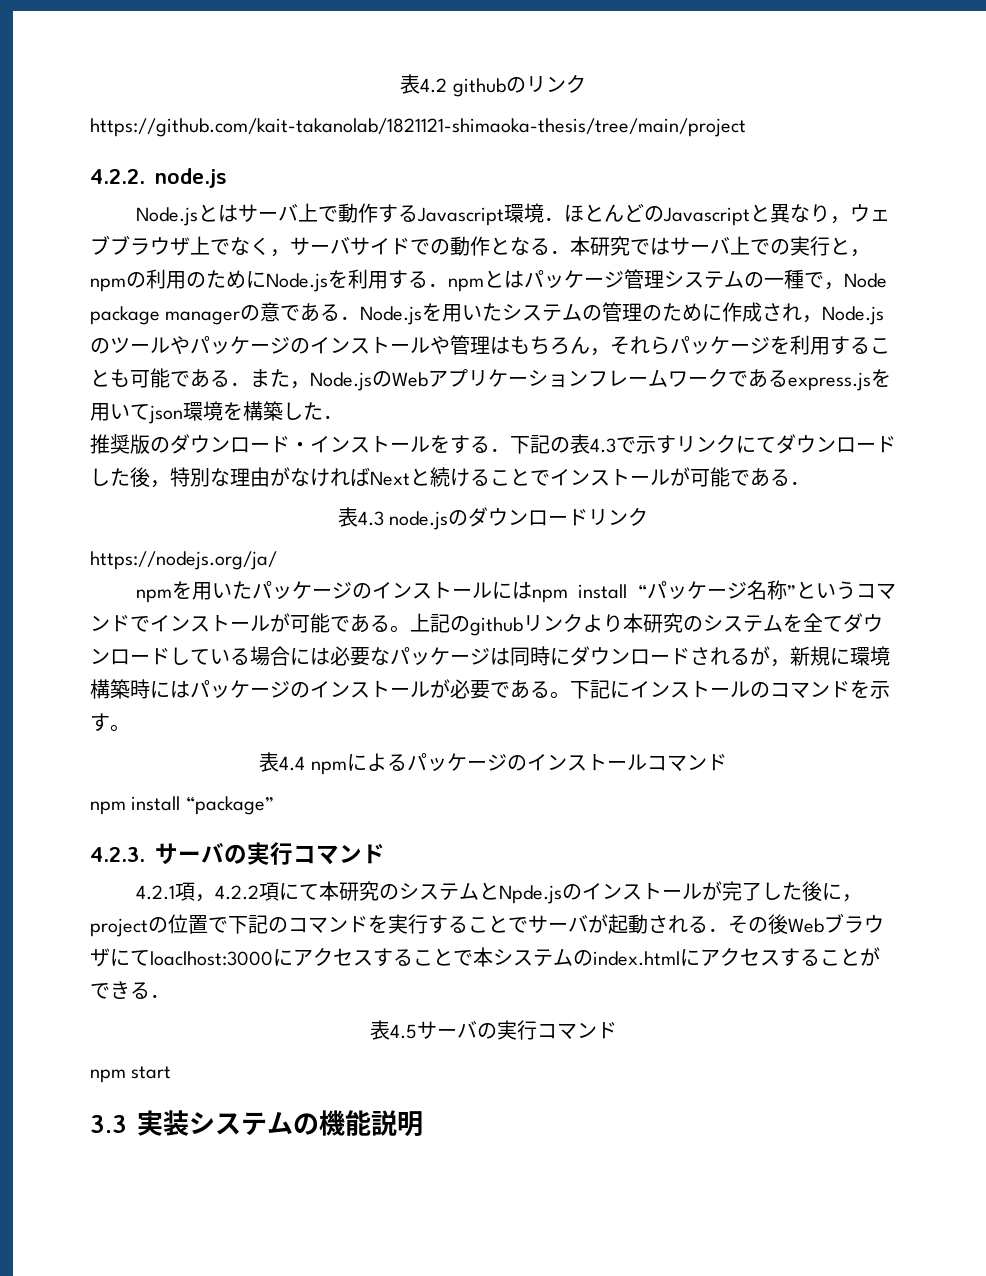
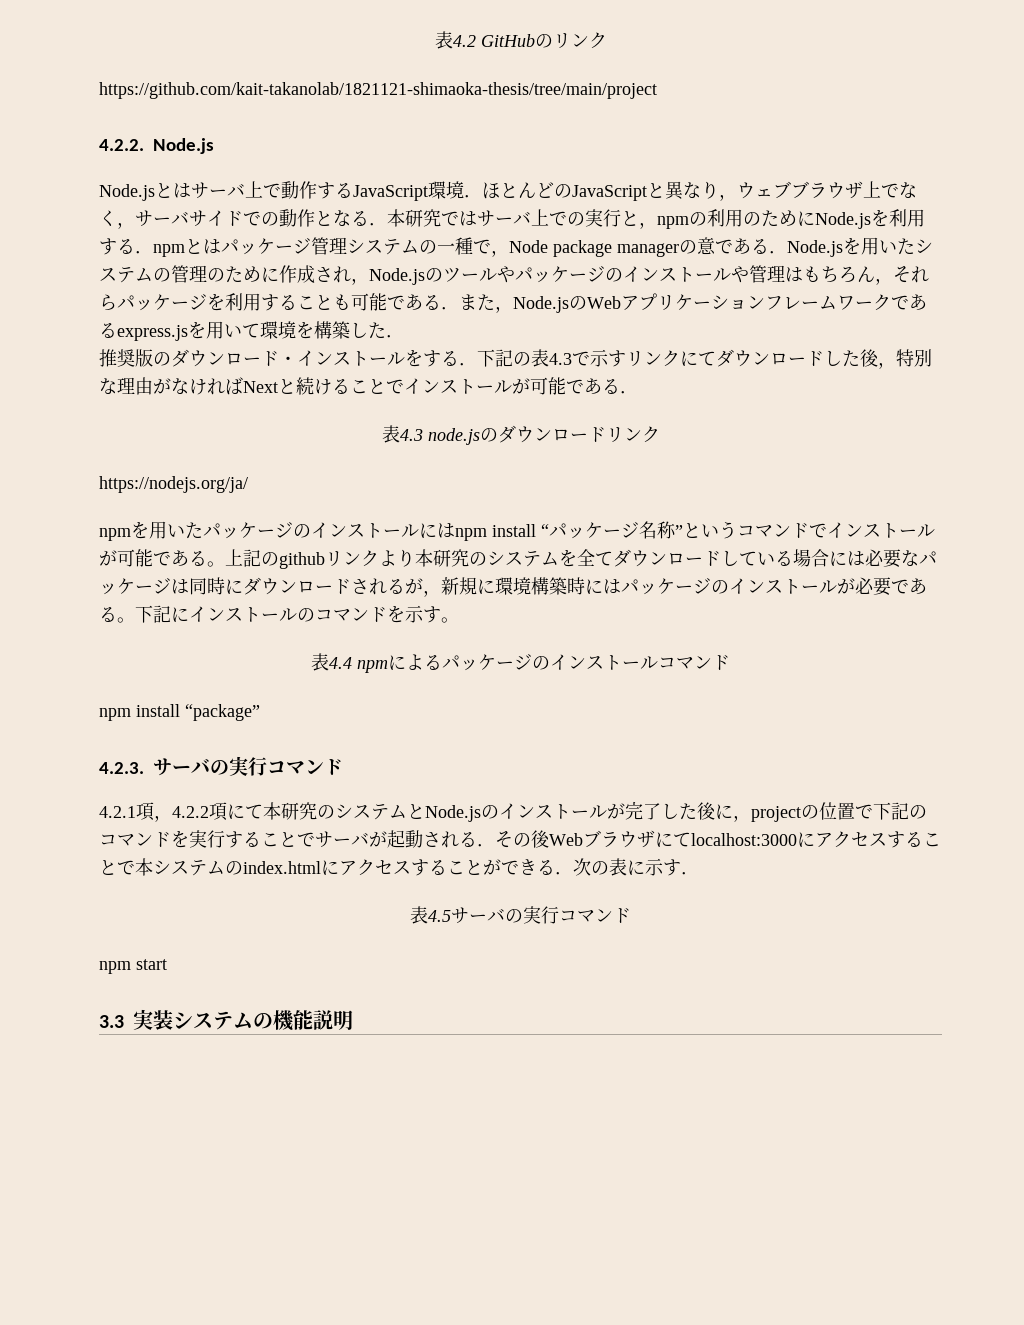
- 表4.2 githubのリンク
+ 表4.2 GitHubのリンク
- 4.2.2. node.js
+ 4.2.2. Node.js
- Node.jsとはサーバ上で動作するJavascript環境．ほとんどのJavascriptと異なり，ウェブブラウザ上でなく，サーバサイドでの動作となる．本研究ではサーバ上での実行と，npmの利用のためにNode.jsを利用する．npmとはパッケージ管理システムの一種で，Node package managerの意である．Node.jsを用いたシステムの管理のために作成され，Node.jsのツールやパッケージのインストールや管理はもちろん，それらパッケージを利用することも可能である．また，Node.jsのWebアプリケーションフレームワークであるexpress.jsを用いてjson環境を構築した．
+ Node.jsとはサーバ上で動作するJavaScript環境．ほとんどのJavaScriptと異なり，ウェブブラウザ上でなく，サーバサイドでの動作となる．本研究ではサーバ上での実行と，npmの利用のためにNode.jsを利用する．npmとはパッケージ管理システムの一種で，Node package managerの意である．Node.jsを用いたシステムの管理のために作成され，Node.jsのツールやパッケージのインストールや管理はもちろん，それらパッケージを利用することも可能である．また，Node.jsのWebアプリケーションフレームワークであるexpress.jsを用いて環境を構築した．
- 4.2.1項，4.2.2項にて本研究のシステムとNpde.jsのインストールが完了した後に，projectの位置で下記のコマンドを実行することでサーバが起動される．その後Webブラウザにてloaclhost:3000にアクセスすることで本システムのindex.htmlにアクセスすることができる．
+ 4.2.1項，4.2.2項にて本研究のシステムとNode.jsのインストールが完了した後に，projectの位置で下記のコマンドを実行することでサーバが起動される．その後Webブラウザにてlocalhost:3000にアクセスすることで本システムのindex.htmlにアクセスすることができる．次の表に示す．

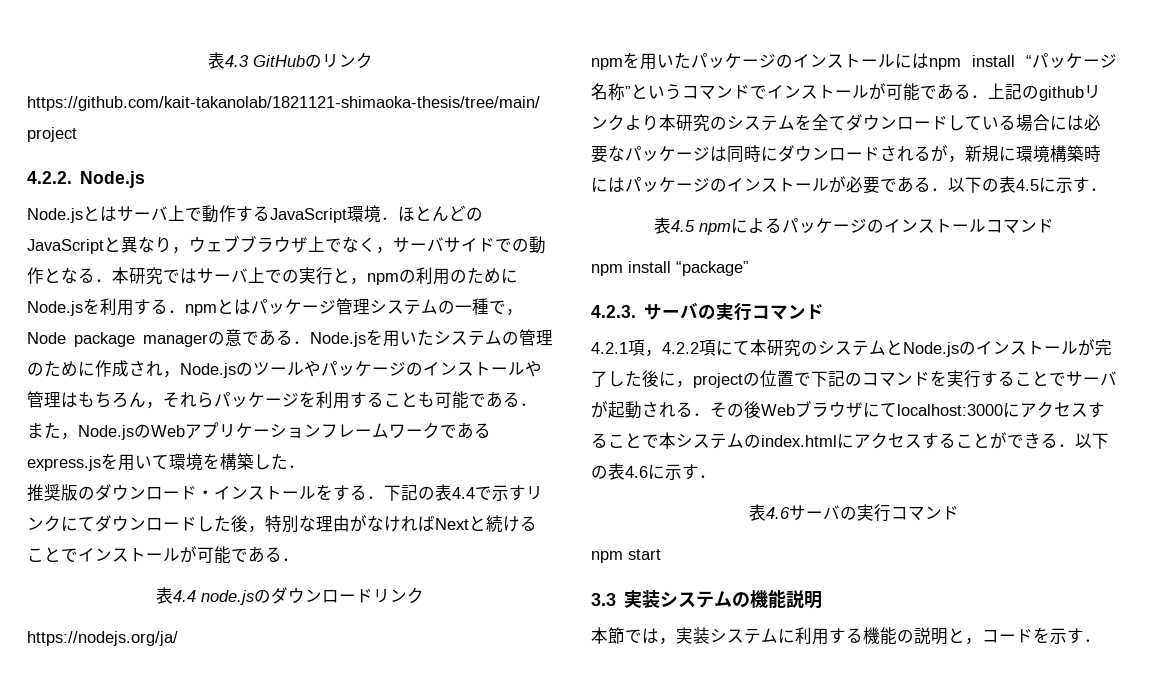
- 表4.2 GitHubのリンク
+ 表4.3 GitHubのリンク
- 推奨版のダウンロード・インストールをする．下記の表4.3で示すリンクにてダウンロードした後，特別な理由がなければNextと続けることでインストールが可能である．
+ 推奨版のダウンロード・インストールをする．下記の表4.4で示すリンクにてダウンロードした後，特別な理由がなければNextと続けることでインストールが可能である．
- 表4.3 node.jsのダウンロードリンク
+ 表4.4 node.jsのダウンロードリンク
- npmを用いたパッケージのインストールにはnpm install “パッケージ名称”というコマンドでインストールが可能である。上記のgithubリンクより本研究のシステムを全てダウンロードしている場合には必要なパッケージは同時にダウンロードされるが，新規に環境構築時にはパッケージのインストールが必要である。下記にインストールのコマンドを示す。
- 表4.4 npmによるパッケージのインストールコマンド
+ npmを用いたパッケージのインストールにはnpm install “パッケージ名称”というコマンドでインストールが可能である．上記のgithubリンクより本研究のシステムを全てダウンロードしている場合には必要なパッケージは同時にダウンロードされるが，新規に環境構築時にはパッケージのインストールが必要である．以下の表4.5に示す．
+ 表4.5 npmによるパッケージのインストールコマンド
- 4.2.1項，4.2.2項にて本研究のシステムとNode.jsのインストールが完了した後に，projectの位置で下記のコマンドを実行することでサーバが起動される．その後Webブラウザにてlocalhost:3000にアクセスすることで本システムのindex.htmlにアクセスすることができる．次の表に示す．
- 表4.5サーバの実行コマンド
+ 4.2.1項，4.2.2項にて本研究のシステムとNode.jsのインストールが完了した後に，projectの位置で下記のコマンドを実行することでサーバが起動される．その後Webブラウザにてlocalhost:3000にアクセスすることで本システムのindex.htmlにアクセスすることができる．以下の表4.6に示す．
+ 表4.6サーバの実行コマンド
+ 本節では，実装システムに利用する機能の説明と，コードを示す．

